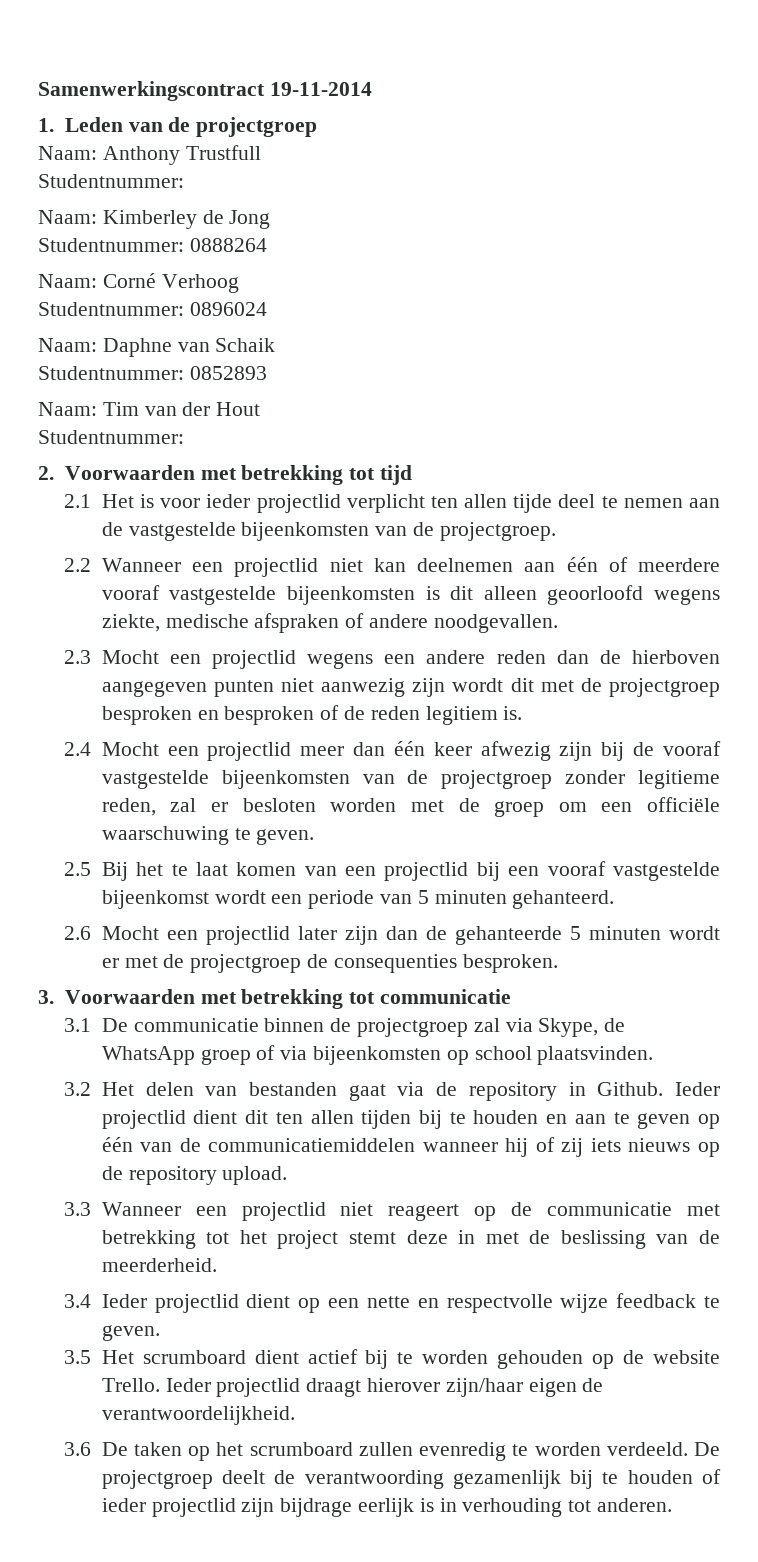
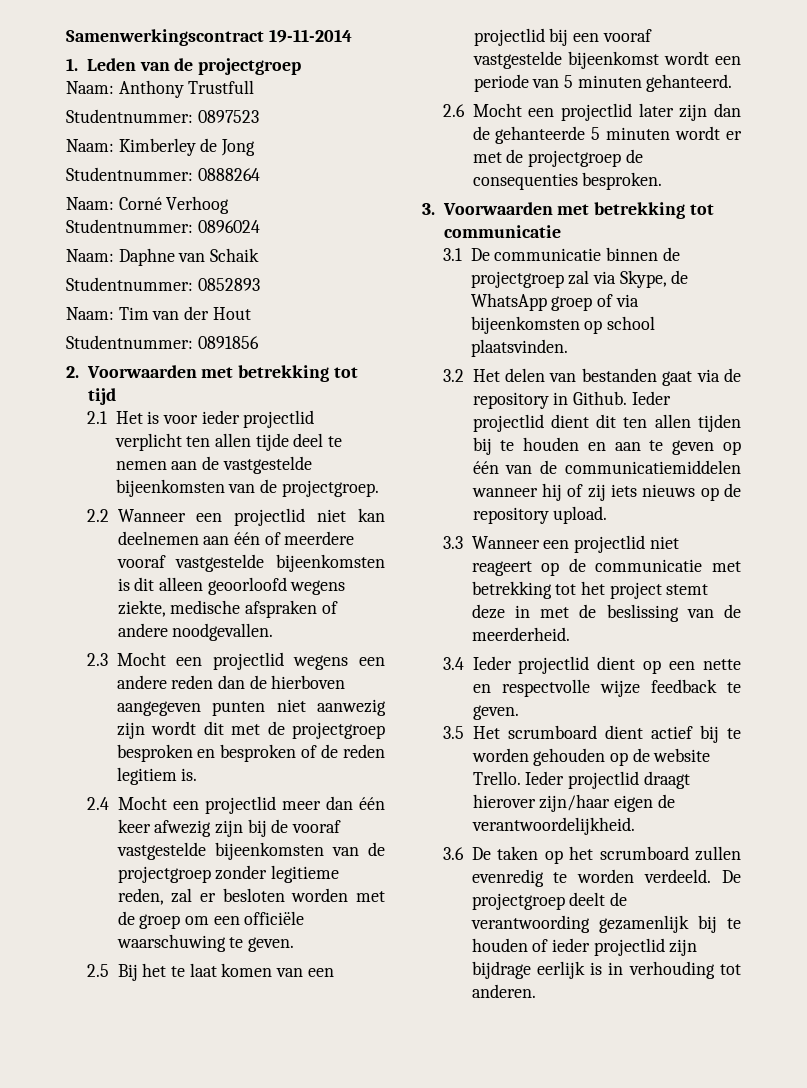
  Naam: Anthony Trustfull
- Studentnummer:
+ Studentnummer: 0897523
  Naam: Tim van der Hout
- Studentnummer:
+ Studentnummer: 0891856

